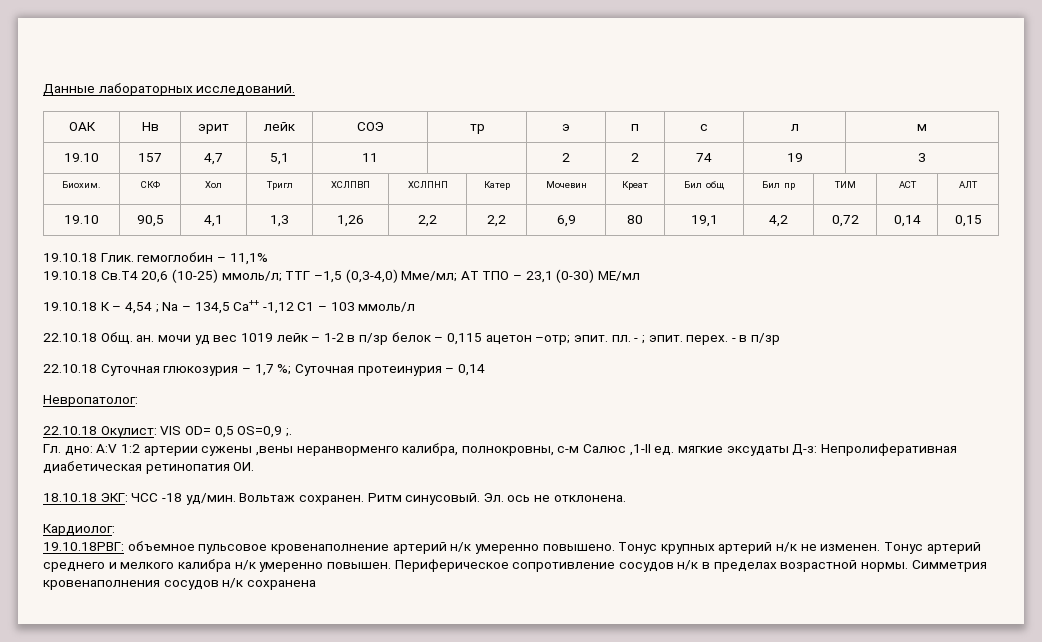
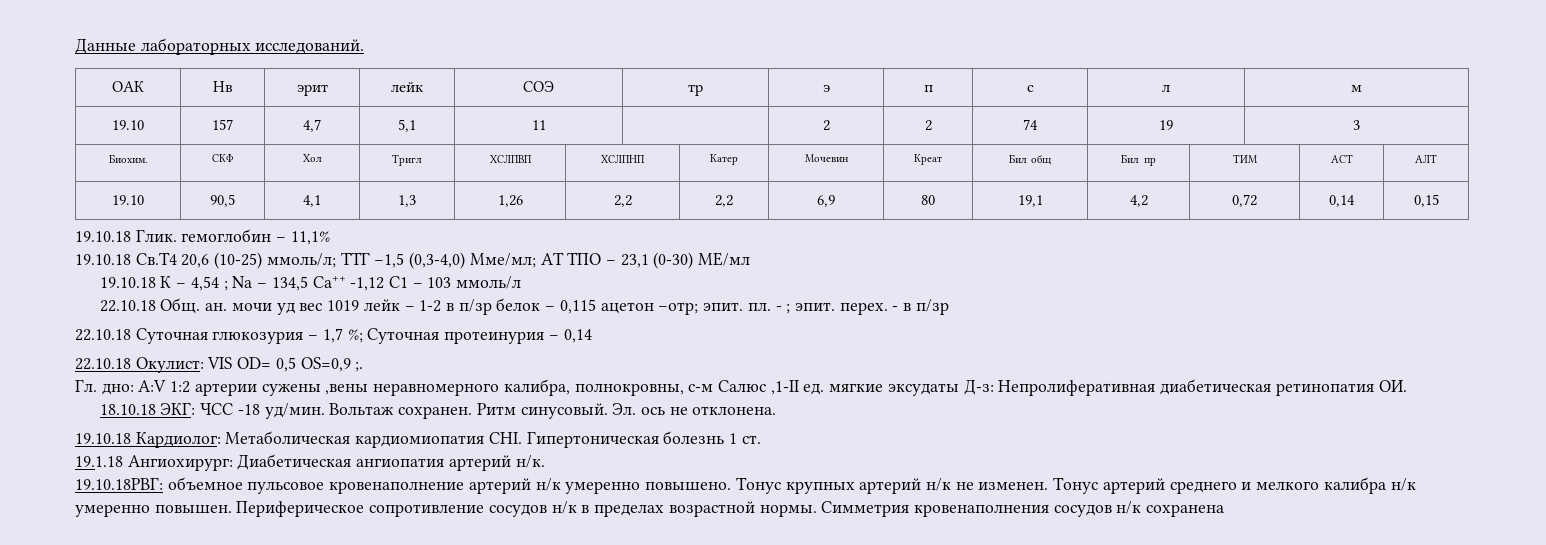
- Невропатолог:
- Гл. дно: А:V 1:2 артерии сужены ,вены неранворменго калибра, полнокровны, с-м Салюс ,1-II ед. мягкие эксудаты Д-з: Непролиферативная диабетическая ретинопатия ОИ.
+ Гл. дно: А:V 1:2 артерии сужены ,вены неравномерного калибра, полнокровны, с-м Салюс ,1-II ед. мягкие эксудаты Д-з: Непролиферативная диабетическая ретинопатия ОИ.
- Кардиолог:
+ 19.10.18 Кардиолог: Метаболическая кардиомиопатия СНI. Гипертоническая болезнь 1 ст.
+ 19.1.18 Ангиохирург: Диабетическая ангиопатия артерий н/к.

